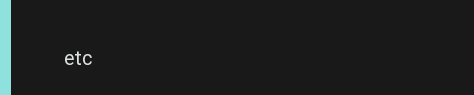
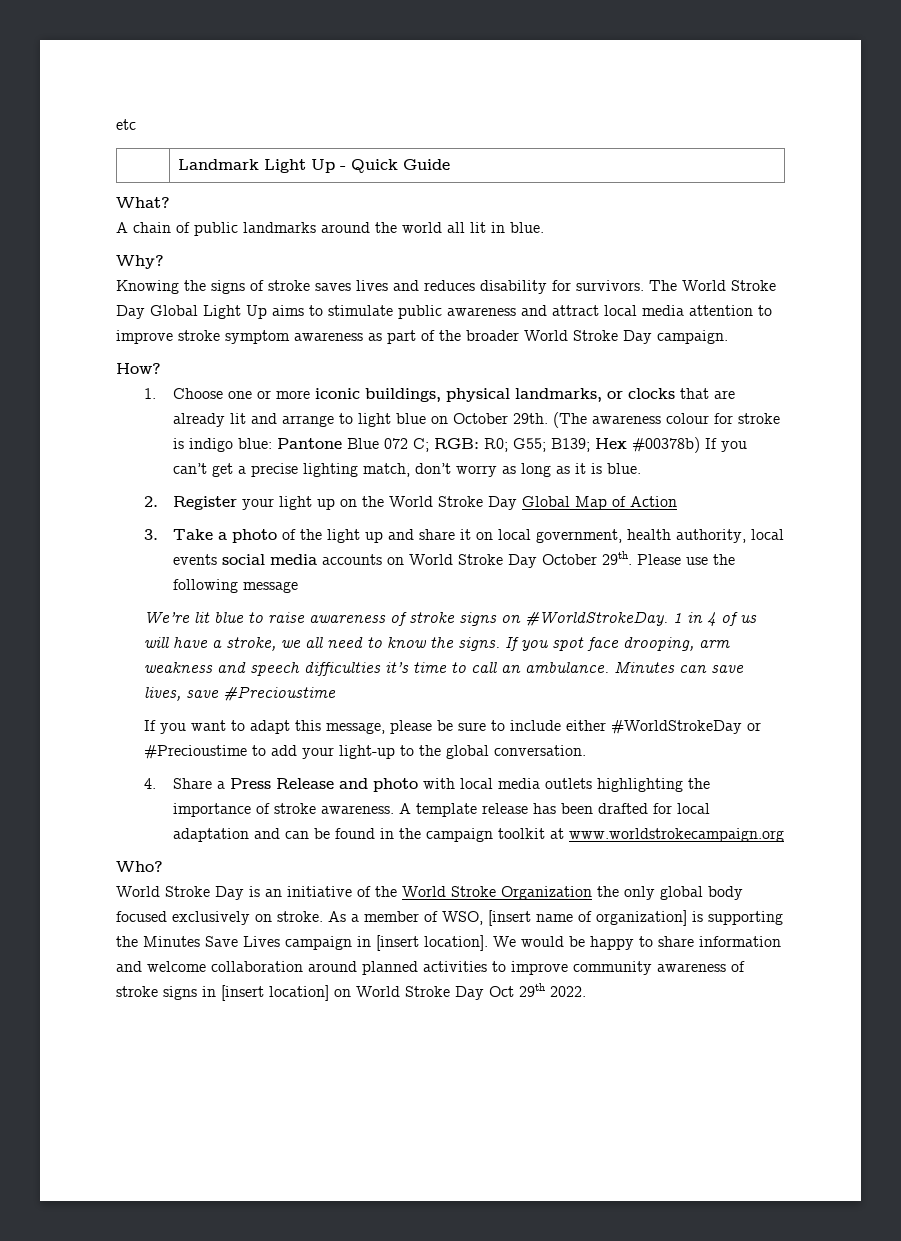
+ | Landmark Light Up - Quick Guide
+ What?
+ A chain of public landmarks around the world all lit in blue.
+ Why?
+ Knowing the signs of stroke saves lives and reduces disability for survivors. The World Stroke Day Global Light Up aims to stimulate public awareness and attract local media attention to improve stroke symptom awareness as part of the broader World Stroke Day campaign.
+ How?
+ 1. Choose one or more iconic buildings, physical landmarks, or clocks that are already lit and arrange to light blue on October 29th. (The awareness colour for stroke is indigo blue: Pantone Blue 072 C; RGB: R0; G55; B139; Hex #00378b) If you can’t get a precise lighting match, don’t worry as long as it is blue.
+ 2. Register your light up on the World Stroke Day Global Map of Action
+ 3. Take a photo of the light up and share it on local government, health authority, local events social media accounts on World Stroke Day October 29th. Please use the following message
+ We’re lit blue to raise awareness of stroke signs on #WorldStrokeDay. 1 in 4 of us will have a stroke, we all need to know the signs. If you spot face drooping, arm weakness and speech difficulties it’s time to call an ambulance. Minutes can save lives, save #Precioustime
+ If you want to adapt this message, please be sure to include either #WorldStrokeDay or #Precioustime to add your light-up to the global conversation.
+ 4. Share a Press Release and photo with local media outlets highlighting the importance of stroke awareness. A template release has been drafted for local adaptation and can be found in the campaign toolkit at www.worldstrokecampaign.org
+ Who?
+ World Stroke Day is an initiative of the World Stroke Organization the only global body focused exclusively on stroke. As a member of WSO, [insert name of organization] is supporting the Minutes Save Lives campaign in [insert location]. We would be happy to share information and welcome collaboration around planned activities to improve community awareness of stroke signs in [insert location] on World Stroke Day Oct 29th 2022.

